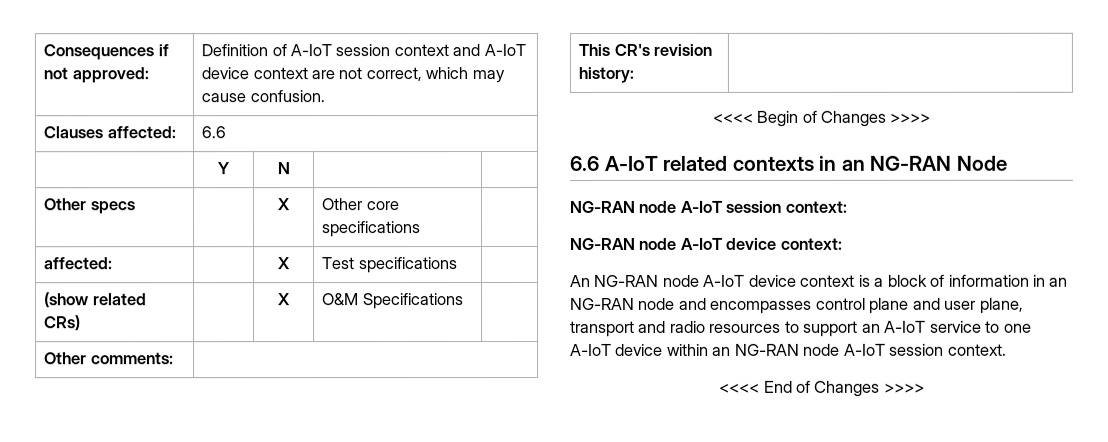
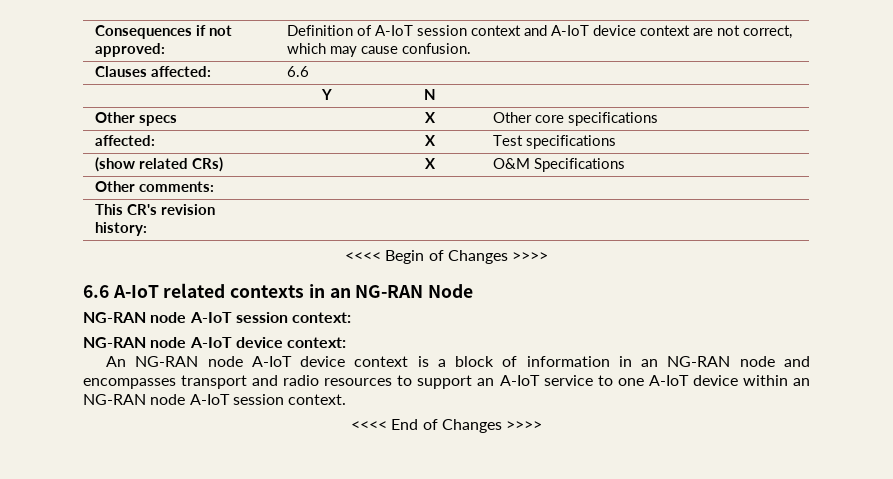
- An NG-RAN node A-IoT device context is a block of information in an NG-RAN node and encompasses control plane and user plane, transport and radio resources to support an A-IoT service to one A-IoT device within an NG-RAN node A-IoT session context.
+ An NG-RAN node A-IoT device context is a block of information in an NG-RAN node and encompasses transport and radio resources to support an A-IoT service to one A-IoT device within an NG-RAN node A-IoT session context.

